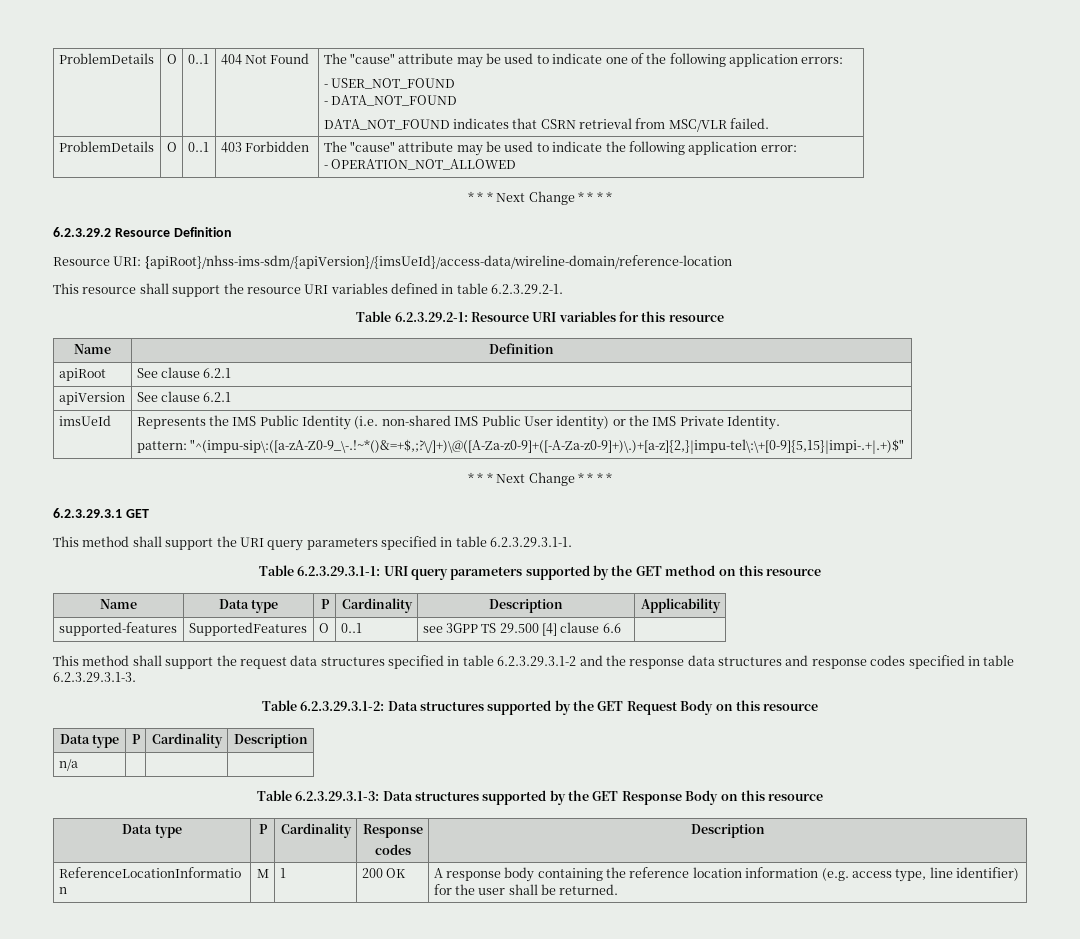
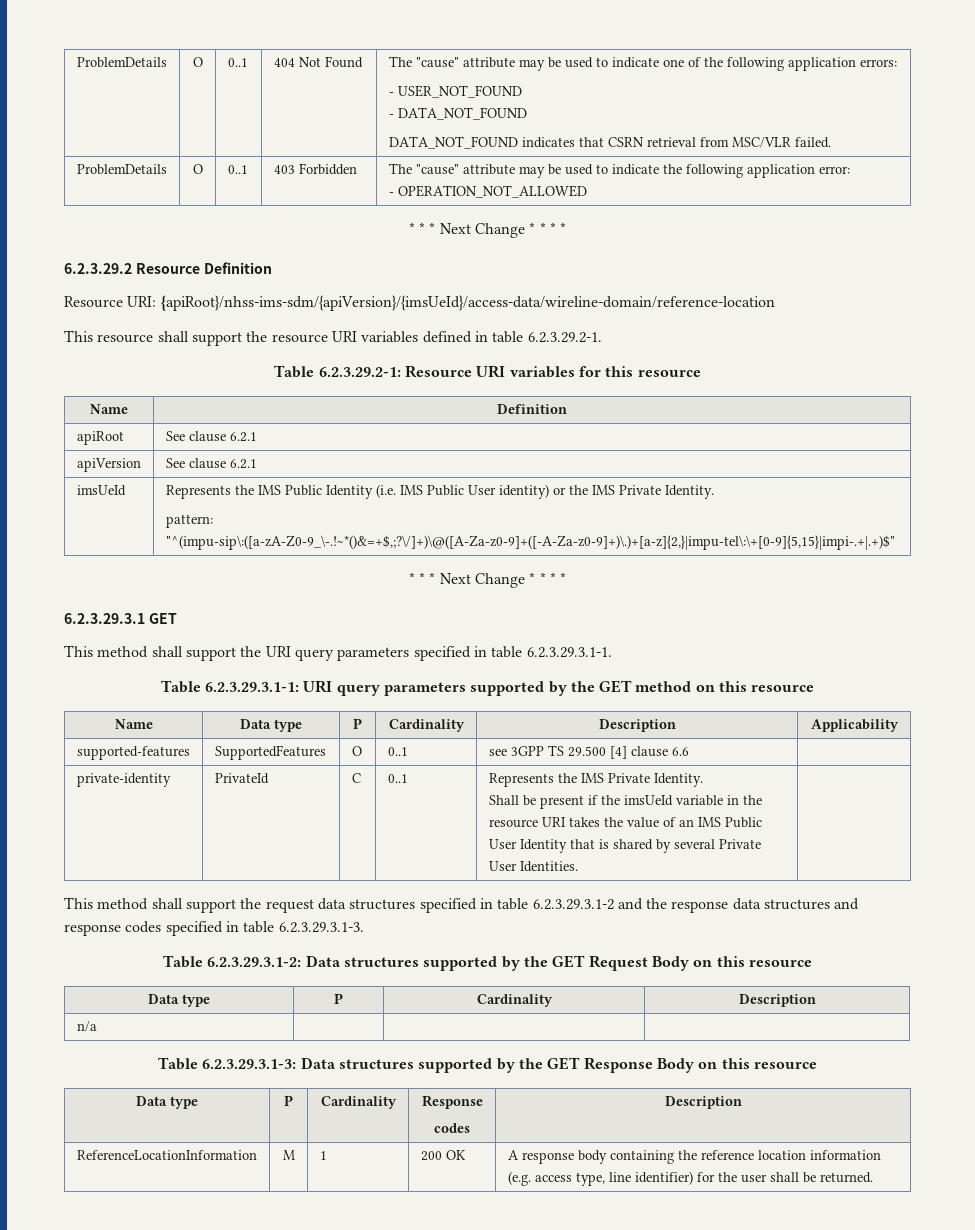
- imsUeId | Represents the IMS Public Identity (i.e. non-shared IMS Public User identity) or the IMS Private Identity.
+ imsUeId | Represents the IMS Public Identity (i.e. IMS Public User identity) or the IMS Private Identity.
+ private-identity | PrivateId | C | 0..1 | Represents the IMS Private Identity.
+ Shall be present if the imsUeId variable in the resource URI takes the value of an IMS Public User Identity that is shared by several Private User Identities. |

